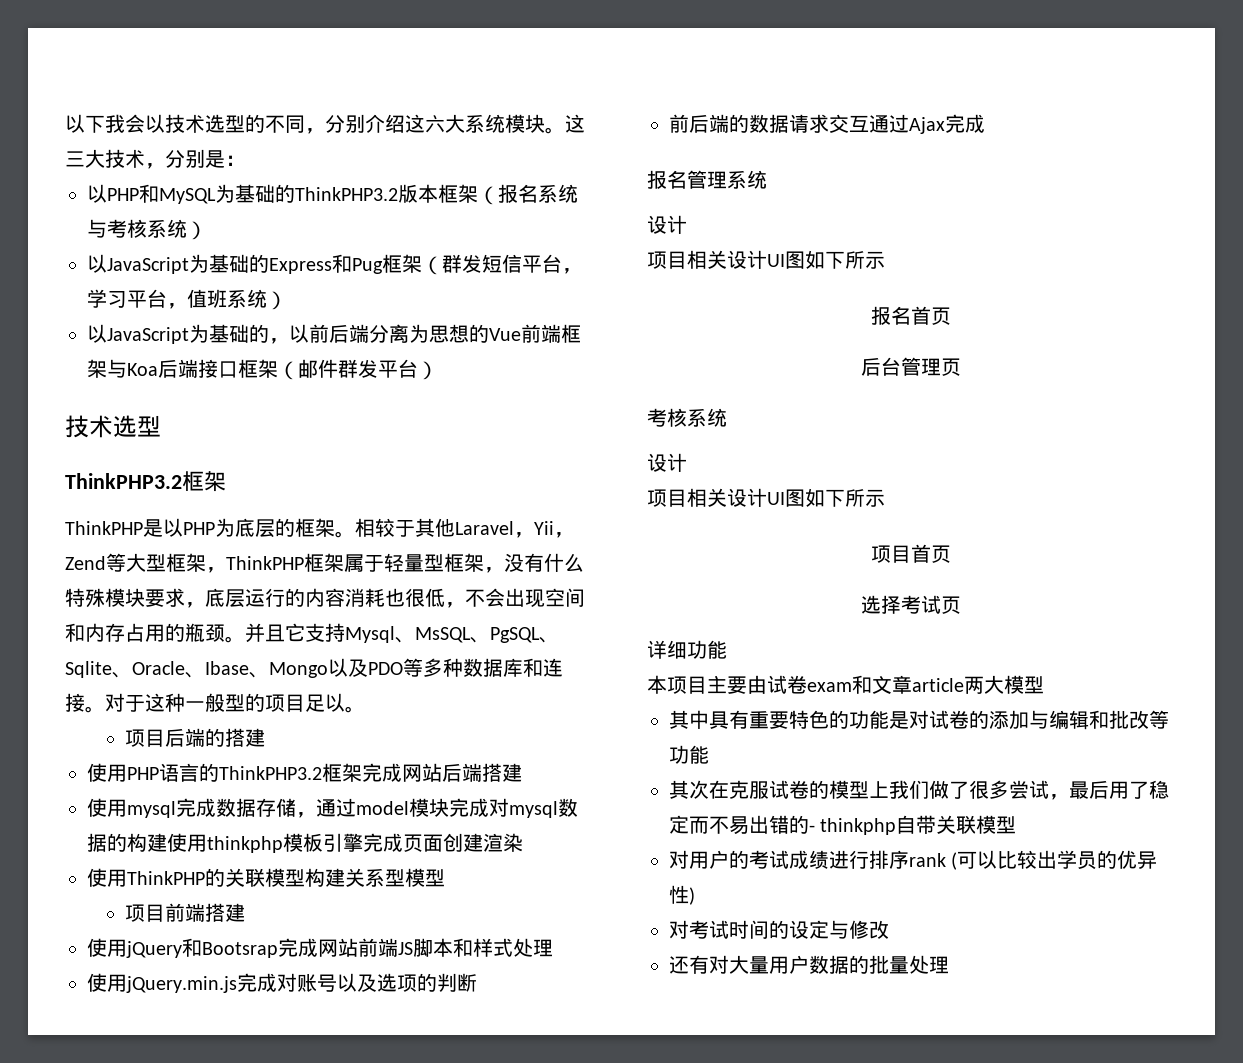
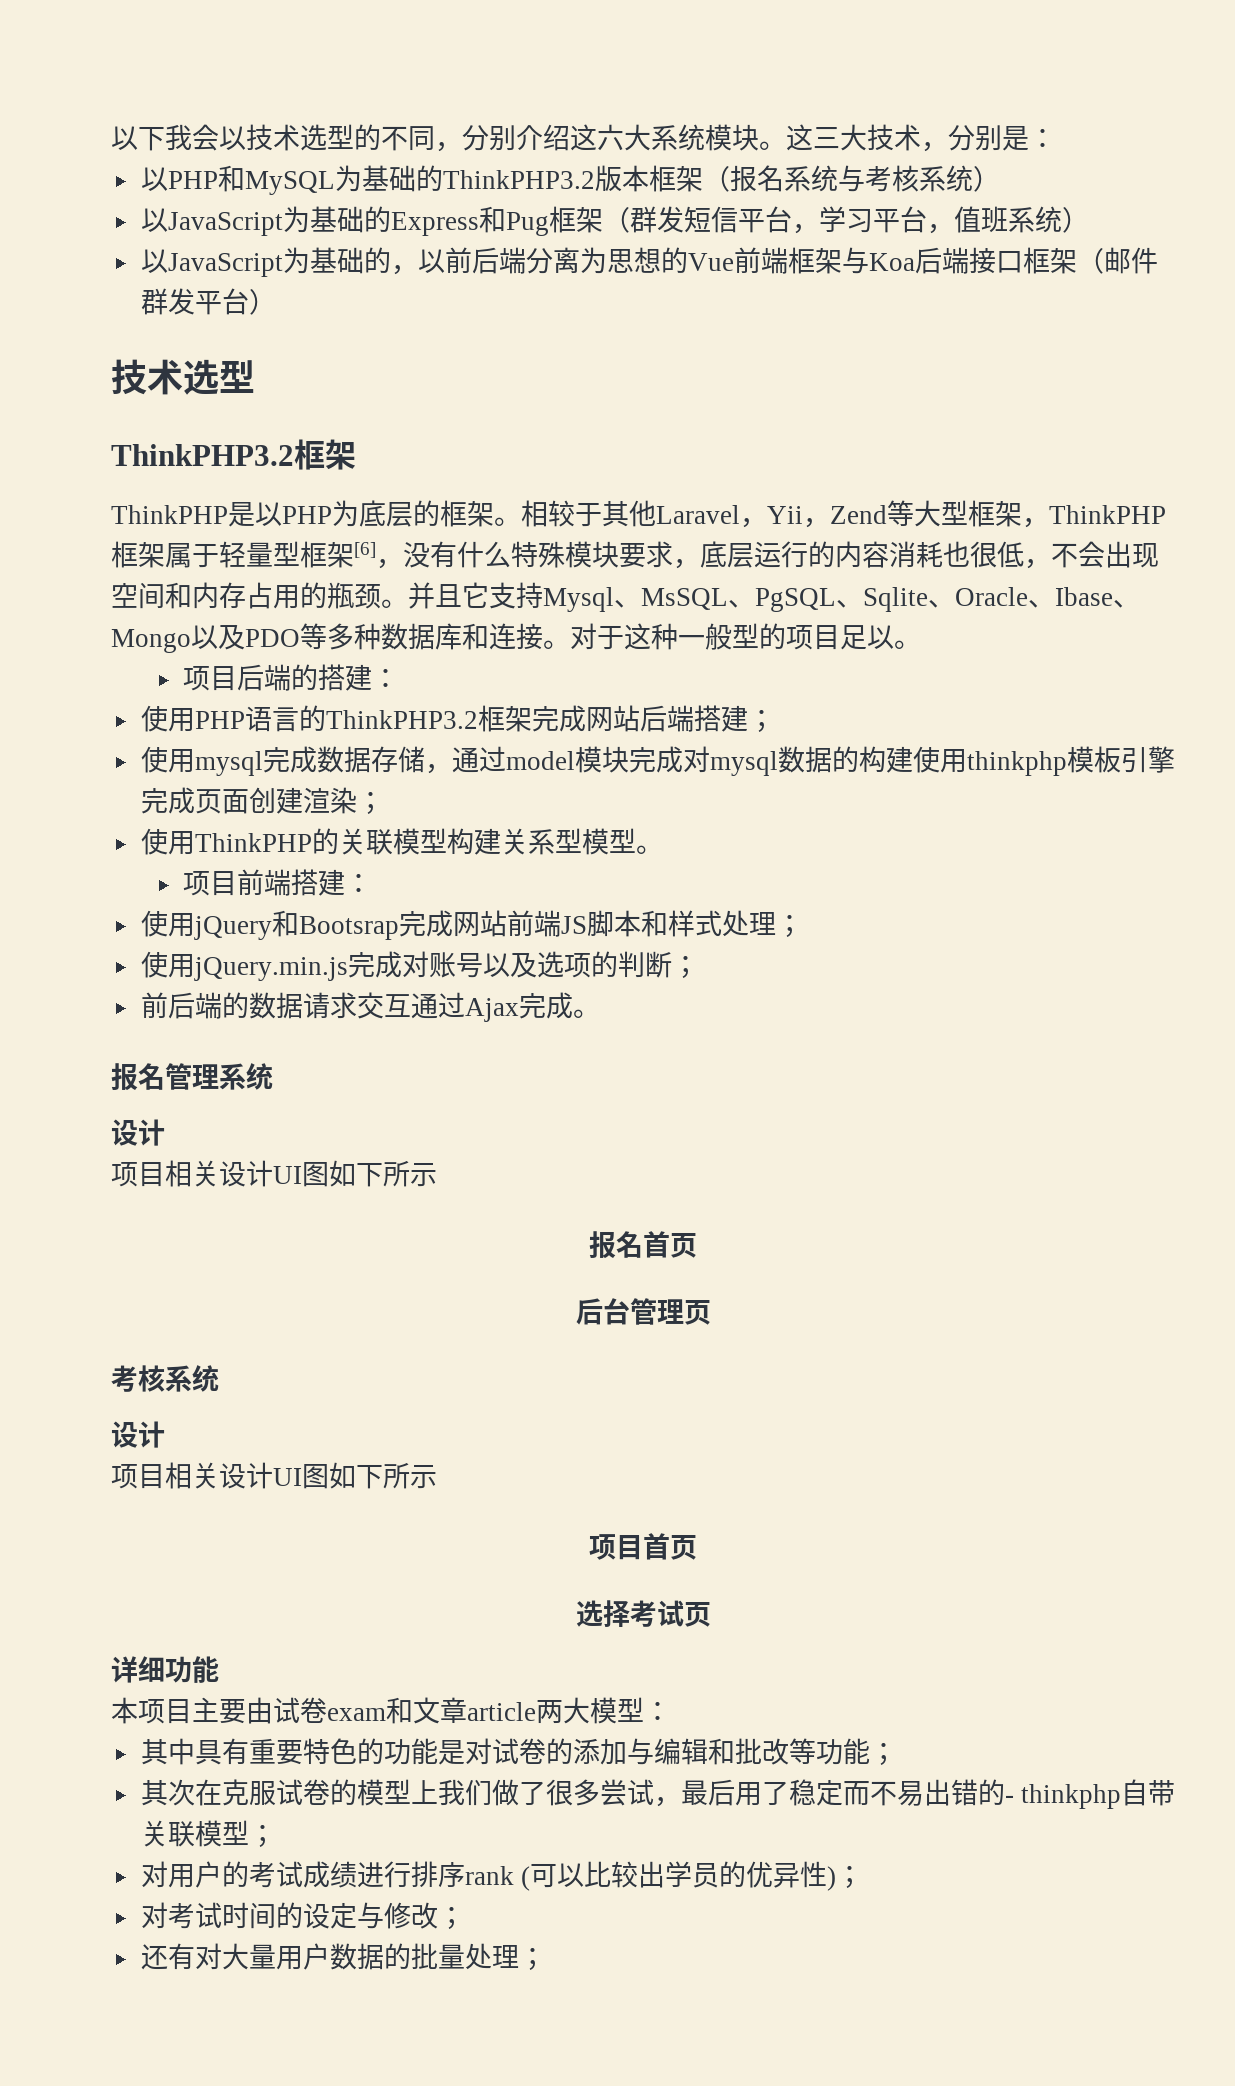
- 相较于其他Laravel，Yii，Zend等大型框架，ThinkPHP框架属于轻量型框架，没有什么特殊模块要求，底层运行的内容消耗也很低，不会出现空间和内存占用的瓶颈。
+ 相较于其他Laravel，Yii，Zend等大型框架，ThinkPHP框架属于轻量型框架[6]，没有什么特殊模块要求，底层运行的内容消耗也很低，不会出现空间和内存占用的瓶颈。
- 项目后端的搭建
+ 项目后端的搭建：
- 使用PHP语言的ThinkPHP3.2框架完成网站后端搭建
+ 使用PHP语言的ThinkPHP3.2框架完成网站后端搭建；
- 使用mysql完成数据存储，通过model模块完成对mysql数据的构建使用thinkphp模板引擎完成页面创建渲染
+ 使用mysql完成数据存储，通过model模块完成对mysql数据的构建使用thinkphp模板引擎完成页面创建渲染；
- 使用ThinkPHP的关联模型构建关系型模型
+ 使用ThinkPHP的关联模型构建关系型模型。
- 项目前端搭建
+ 项目前端搭建：
- 使用jQuery和Bootsrap完成网站前端JS脚本和样式处理
+ 使用jQuery和Bootsrap完成网站前端JS脚本和样式处理；
- 使用jQuery.min.js完成对账号以及选项的判断
+ 使用jQuery.min.js完成对账号以及选项的判断；
- 前后端的数据请求交互通过Ajax完成
+ 前后端的数据请求交互通过Ajax完成。
- 本项目主要由试卷exam和文章article两大模型
+ 本项目主要由试卷exam和文章article两大模型：
- 其中具有重要特色的功能是对试卷的添加与编辑和批改等功能
+ 其中具有重要特色的功能是对试卷的添加与编辑和批改等功能；
- 其次在克服试卷的模型上我们做了很多尝试，最后用了稳定而不易出错的- thinkphp自带关联模型
+ 其次在克服试卷的模型上我们做了很多尝试，最后用了稳定而不易出错的- thinkphp自带关联模型；
- 对用户的考试成绩进行排序rank (可以比较出学员的优异性)
+ 对用户的考试成绩进行排序rank (可以比较出学员的优异性)；
- 对考试时间的设定与修改
+ 对考试时间的设定与修改；
- 还有对大量用户数据的批量处理
+ 还有对大量用户数据的批量处理；

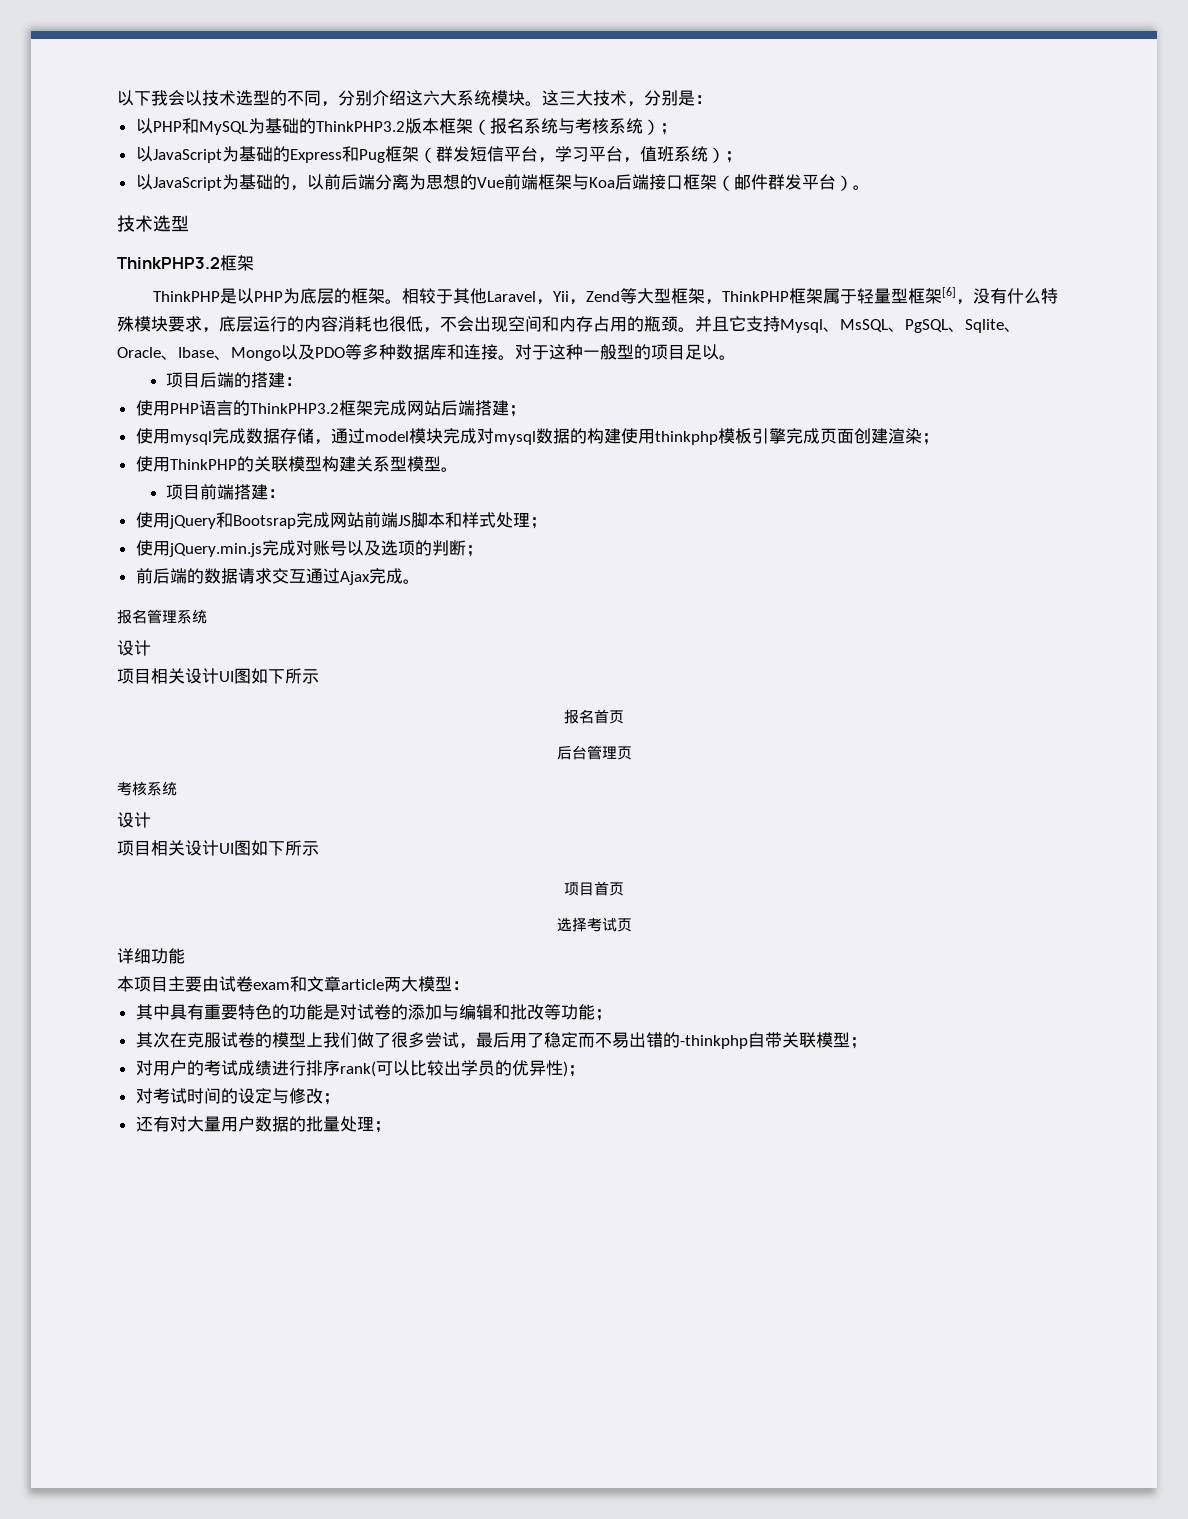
- 以PHP和MySQL为基础的ThinkPHP3.2版本框架（报名系统与考核系统）
+ 以PHP和MySQL为基础的ThinkPHP3.2版本框架（报名系统与考核系统）；
- 以JavaScript为基础的Express和Pug框架（群发短信平台，学习平台，值班系统）
+ 以JavaScript为基础的Express和Pug框架（群发短信平台，学习平台，值班系统）；
- 以JavaScript为基础的，以前后端分离为思想的Vue前端框架与Koa后端接口框架（邮件群发平台）
+ 以JavaScript为基础的，以前后端分离为思想的Vue前端框架与Koa后端接口框架（邮件群发平台）。
- 其次在克服试卷的模型上我们做了很多尝试，最后用了稳定而不易出错的- thinkphp自带关联模型；
+ 其次在克服试卷的模型上我们做了很多尝试，最后用了稳定而不易出错的-thinkphp自带关联模型；
- 对用户的考试成绩进行排序rank (可以比较出学员的优异性)；
+ 对用户的考试成绩进行排序rank(可以比较出学员的优异性)；

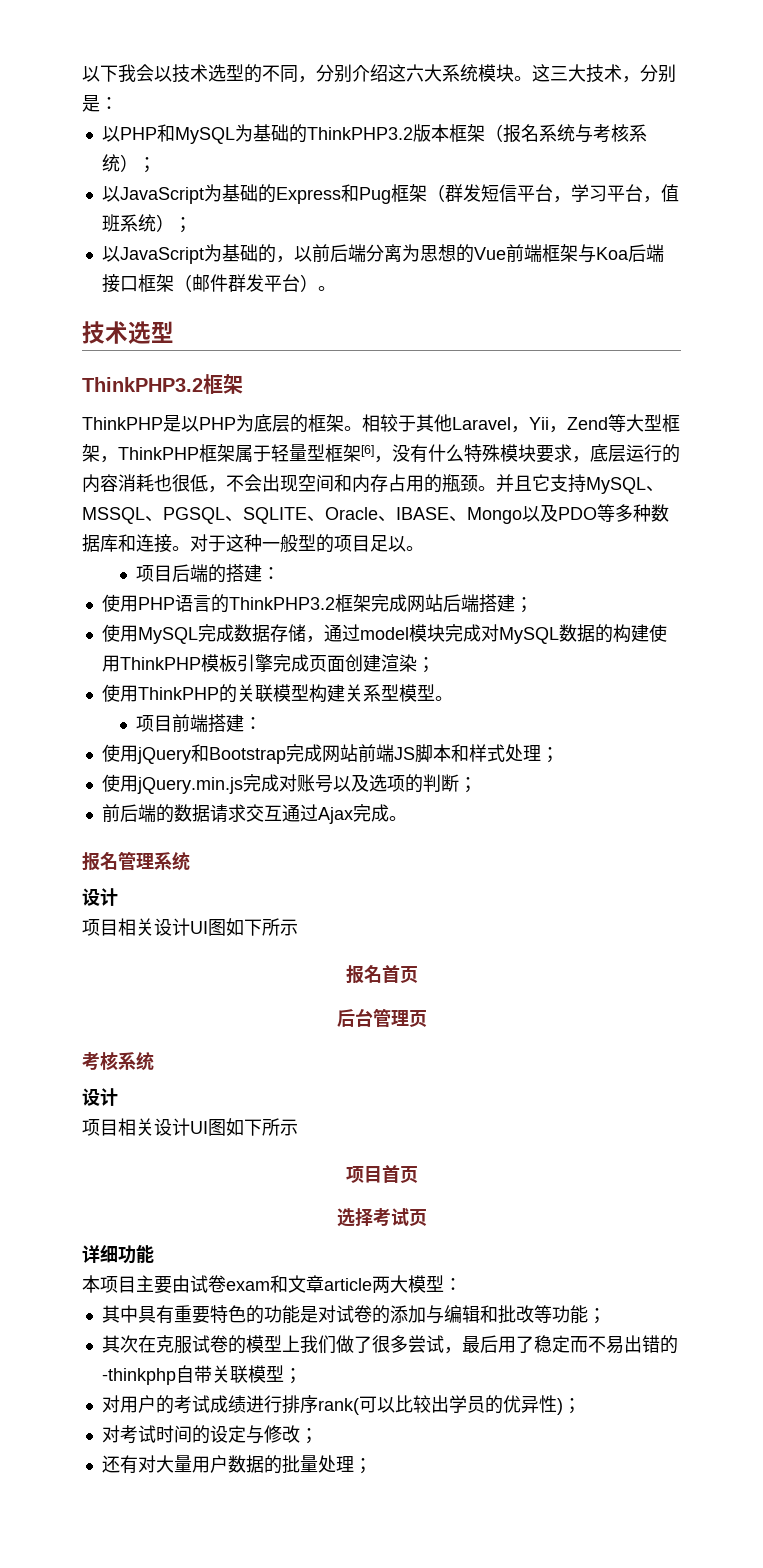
- 并且它支持Mysql、MsSQL、PgSQL、Sqlite、Oracle、Ibase、Mongo以及PDO等多种数据库和连接。
+ 并且它支持MySQL、MSSQL、PGSQL、SQLITE、Oracle、IBASE、Mongo以及PDO等多种数据库和连接。
- 使用mysql完成数据存储，通过model模块完成对mysql数据的构建使用thinkphp模板引擎完成页面创建渲染；
+ 使用MySQL完成数据存储，通过model模块完成对MySQL数据的构建使用ThinkPHP模板引擎完成页面创建渲染；
- 使用jQuery和Bootsrap完成网站前端JS脚本和样式处理；
+ 使用jQuery和Bootstrap完成网站前端JS脚本和样式处理；

